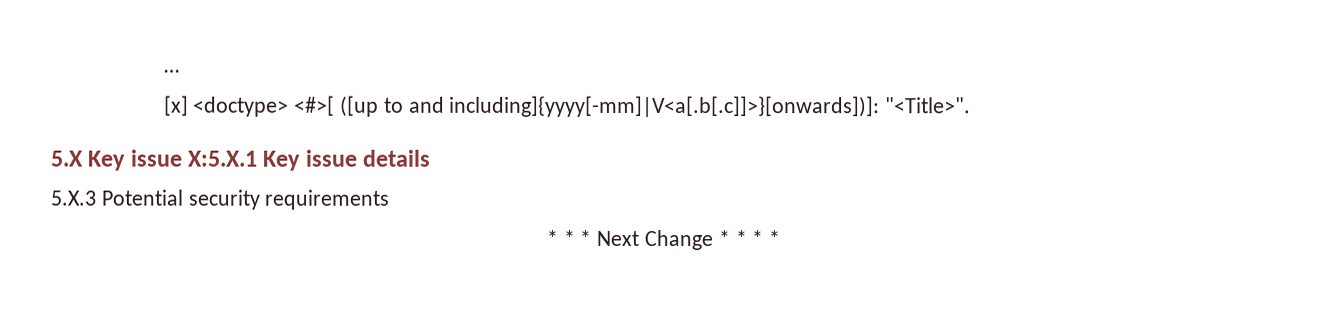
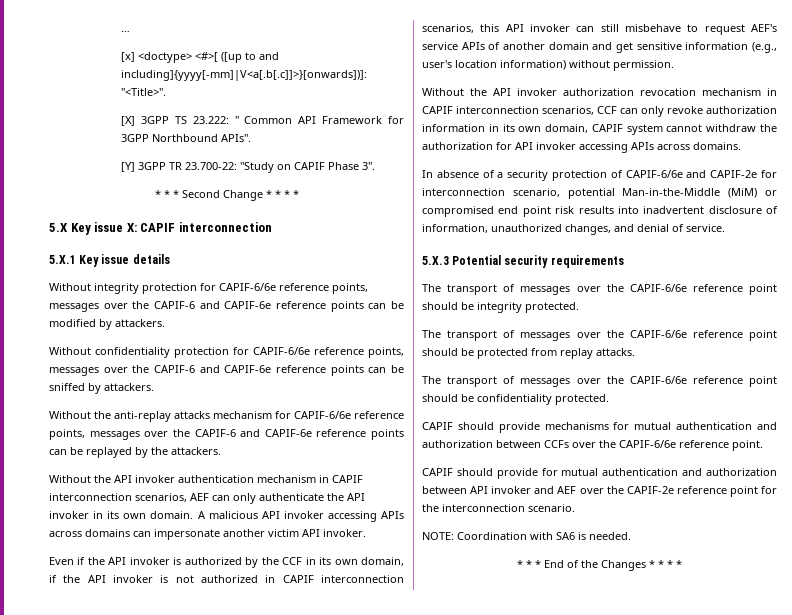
+ [X] 3GPP TS 23.222: " Common API Framework for 3GPP Northbound APIs".
+ [Y] 3GPP TR 23.700-22: "Study on CAPIF Phase 3".
+ * * * Second Change * * * *
- 5.X Key issue X:5.X.1 Key issue details
+ 5.X Key issue X: CAPIF interconnection
+ 5.X.1 Key issue details
+ Without integrity protection for CAPIF-6/6e reference points, messages over the CAPIF-6 and CAPIF-6e reference points can be modified by attackers.
+ Without confidentiality protection for CAPIF-6/6e reference points, messages over the CAPIF-6 and CAPIF-6e reference points can be sniffed by attackers.
+ Without the anti-replay attacks mechanism for CAPIF-6/6e reference points, messages over the CAPIF-6 and CAPIF-6e reference points can be replayed by the attackers.
+ Without the API invoker authentication mechanism in CAPIF interconnection scenarios, AEF can only authenticate the API invoker in its own domain. A malicious API invoker accessing APIs across domains can impersonate another victim API invoker.
+ Even if the API invoker is authorized by the CCF in its own domain, if the API invoker is not authorized in CAPIF interconnection scenarios, this API invoker can still misbehave to request AEF's service APIs of another domain and get sensitive information (e.g., user's location information) without permission.
+ Without the API invoker authorization revocation mechanism in CAPIF interconnection scenarios, CCF can only revoke authorization information in its own domain, CAPIF system cannot withdraw the authorization for API invoker accessing APIs across domains.
+ In absence of a security protection of CAPIF-6/6e and CAPIF-2e for interconnection scenario, potential Man-in-the-Middle (MiM) or compromised end point risk results into inadvertent disclosure of information, unauthorized changes, and denial of service.
  5.X.3 Potential security requirements
- * * * Next Change * * * *
+ The transport of messages over the CAPIF-6/6e reference point should be integrity protected.
+ The transport of messages over the CAPIF-6/6e reference point should be protected from replay attacks.
+ The transport of messages over the CAPIF-6/6e reference point should be confidentiality protected.
+ CAPIF should provide mechanisms for mutual authentication and authorization between CCFs over the CAPIF-6/6e reference point.
+ CAPIF should provide for mutual authentication and authorization between API invoker and AEF over the CAPIF-2e reference point for the interconnection scenario.
+ NOTE: Coordination with SA6 is needed.
+ * * * End of the Changes * * * *

